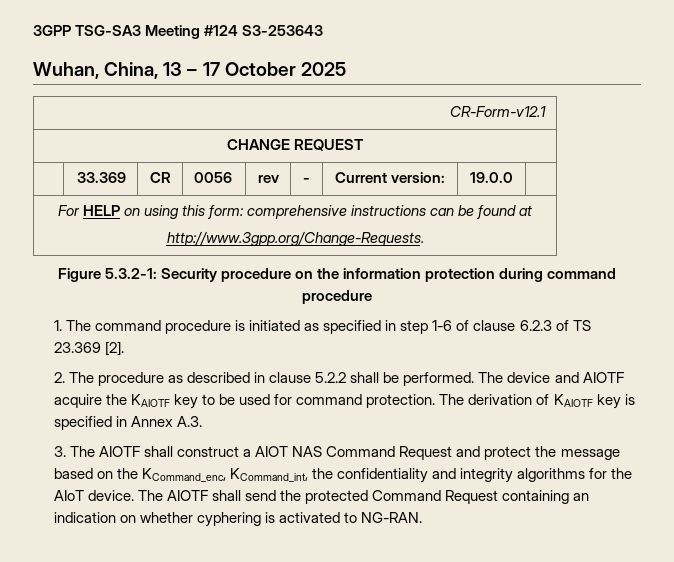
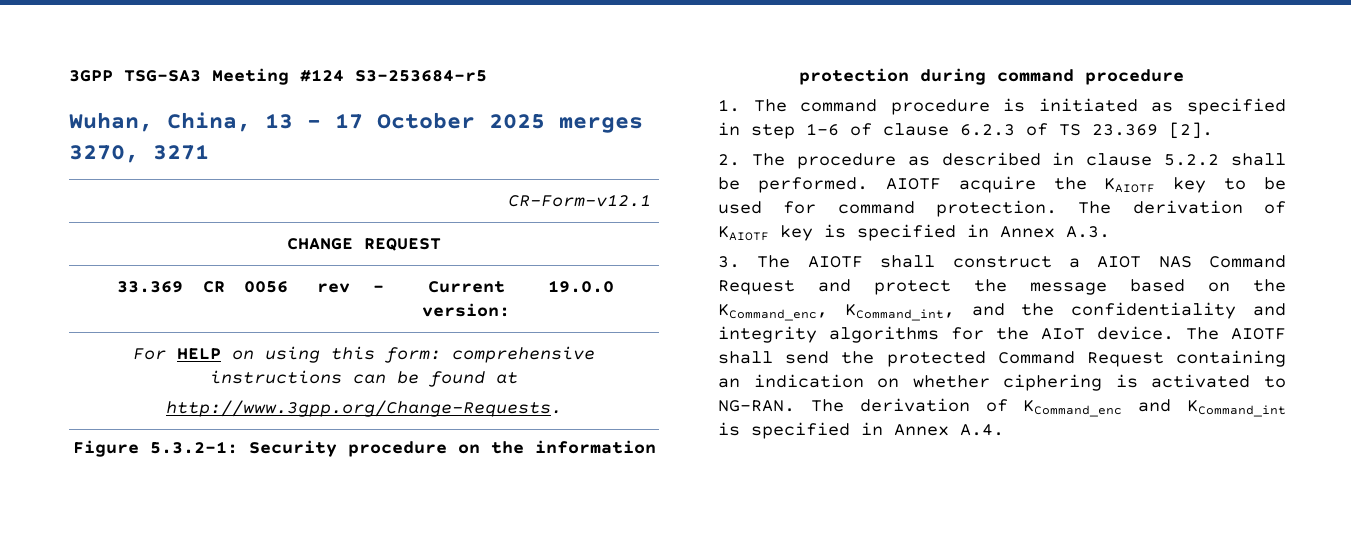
- 3GPP TSG-SA3 Meeting #124 S3-253643
+ 3GPP TSG-SA3 Meeting #124 S3-253684-r5
- Wuhan, China, 13 – 17 October 2025
+ Wuhan, China, 13 – 17 October 2025 merges 3270, 3271
- The device and AIOTF acquire the KAIOTF key to be used for command protection.
+ AIOTF acquire the KAIOTF key to be used for command protection.
- 3. The AIOTF shall construct a AIOT NAS Command Request and protect the message based on the KCommand_enc, KCommand_int, the confidentiality and integrity algorithms for the AIoT device.
+ 3. The AIOTF shall construct a AIOT NAS Command Request and protect the message based on the KCommand_enc, KCommand_int, and the confidentiality and integrity algorithms for the AIoT device.
- The AIOTF shall send the protected Command Request containing an indication on whether cyphering is activated to NG-RAN.
+ The AIOTF shall send the protected Command Request containing an indication on whether ciphering is activated to NG-RAN.
+ The derivation of KCommand_enc and KCommand_int is specified in Annex A.4.

